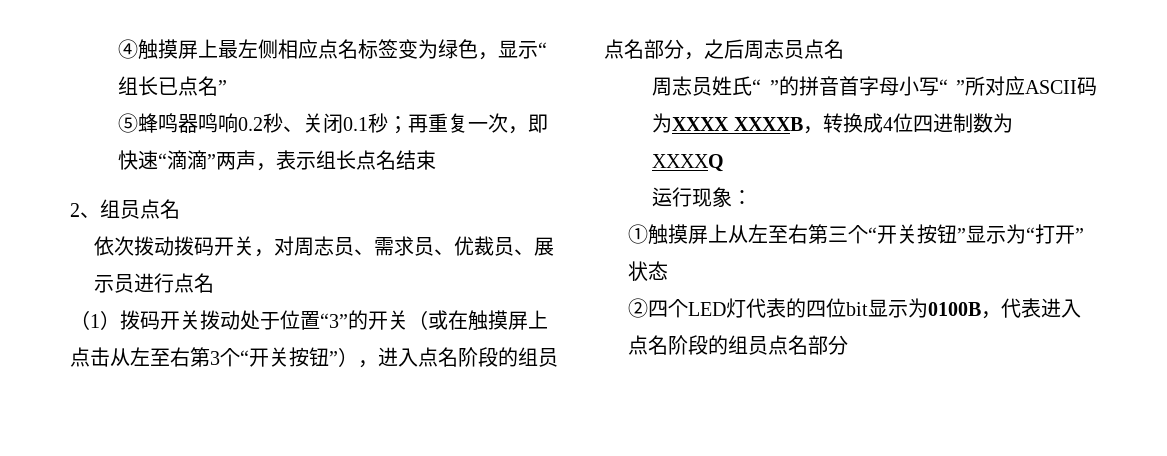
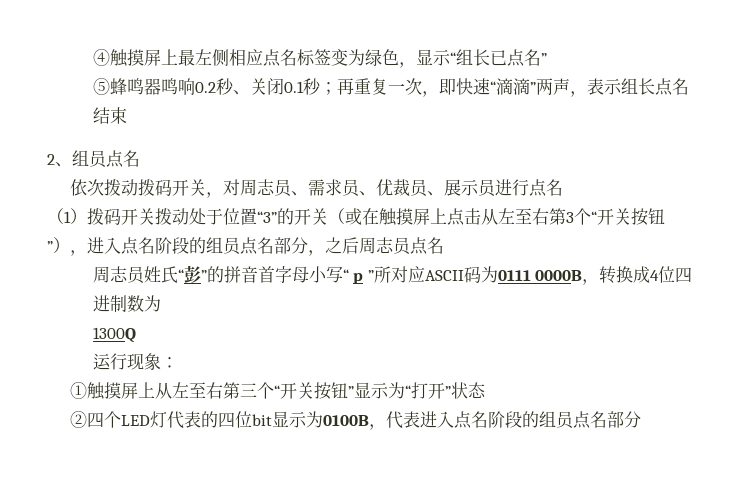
- 周志员姓氏“ ”的拼音首字母小写“ ”所对应ASCII码为XXXX XXXXB，转换成4位四进制数为
+ 周志员姓氏“彭”的拼音首字母小写“ p ”所对应ASCII码为0111 0000B，转换成4位四进制数为
- XXXXQ
+ 1300Q

